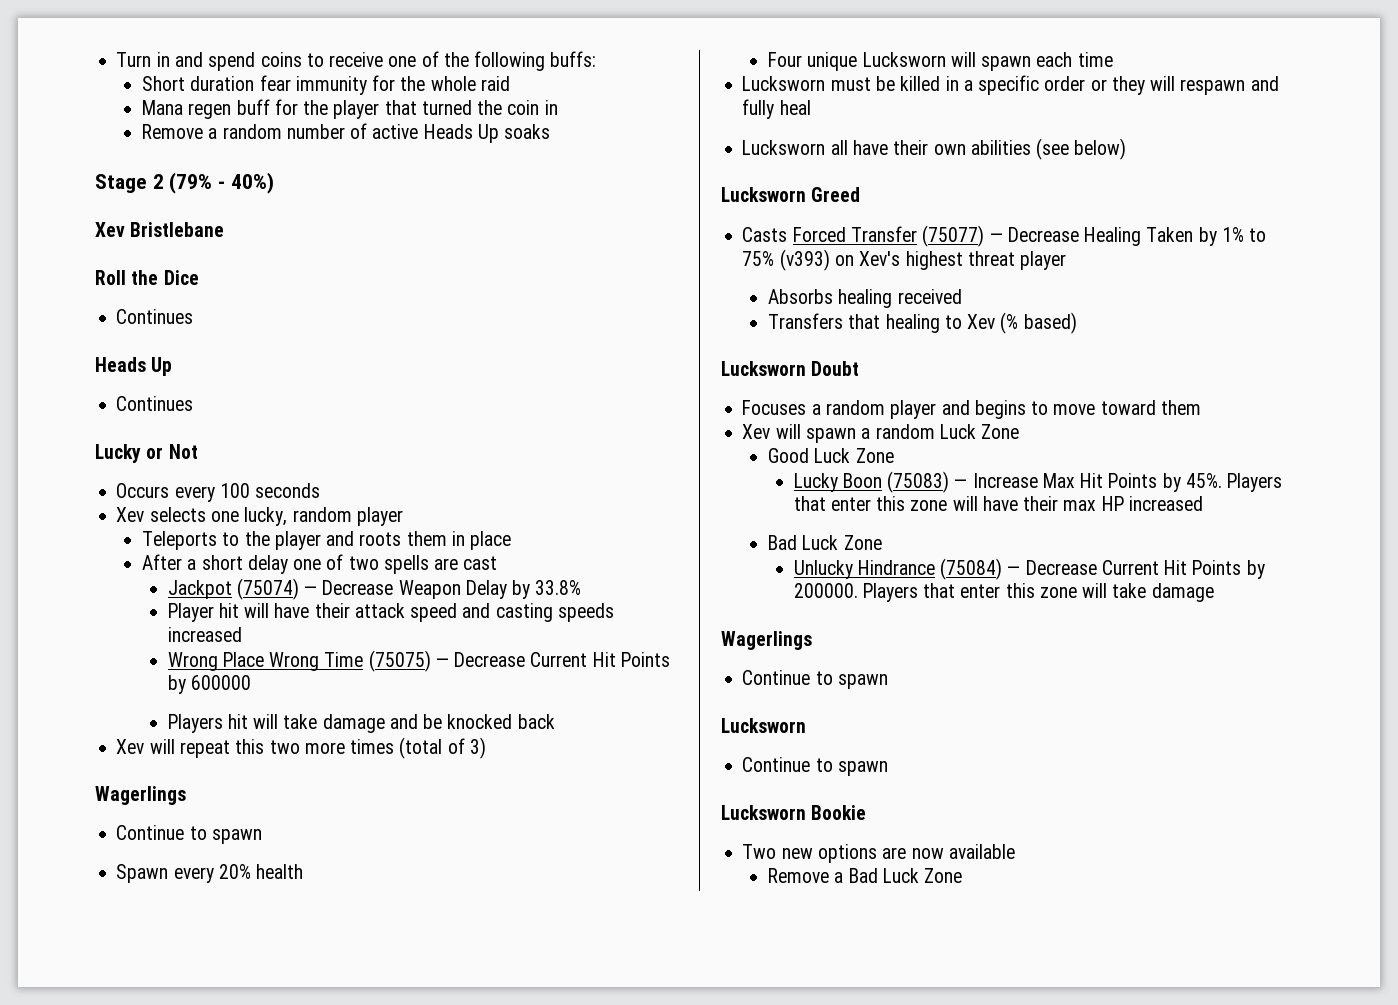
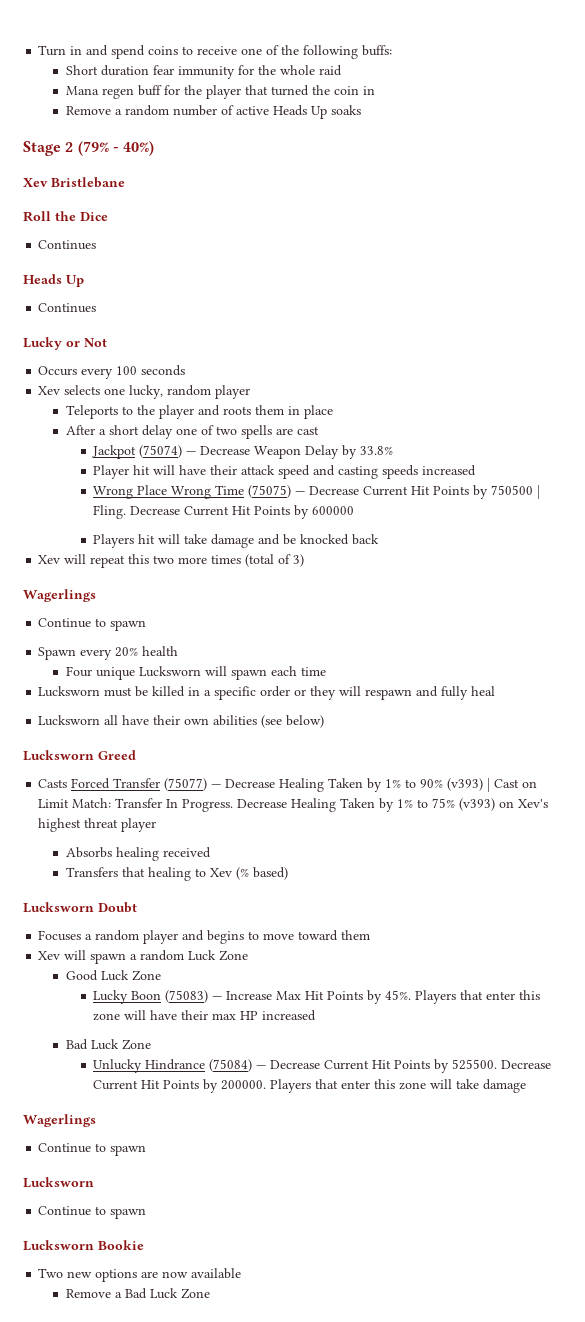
- Wrong Place Wrong Time (75075) — Decrease Current Hit Points by 600000
+ Wrong Place Wrong Time (75075) — Decrease Current Hit Points by 750500 | Fling. Decrease Current Hit Points by 600000
- Casts Forced Transfer (75077) — Decrease Healing Taken by 1% to 75% (v393) on Xev's highest threat player
+ Casts Forced Transfer (75077) — Decrease Healing Taken by 1% to 90% (v393) | Cast on Limit Match: Transfer In Progress. Decrease Healing Taken by 1% to 75% (v393) on Xev's highest threat player
- Unlucky Hindrance (75084) — Decrease Current Hit Points by 200000.
+ Unlucky Hindrance (75084) — Decrease Current Hit Points by 525500. Decrease Current Hit Points by 200000.

